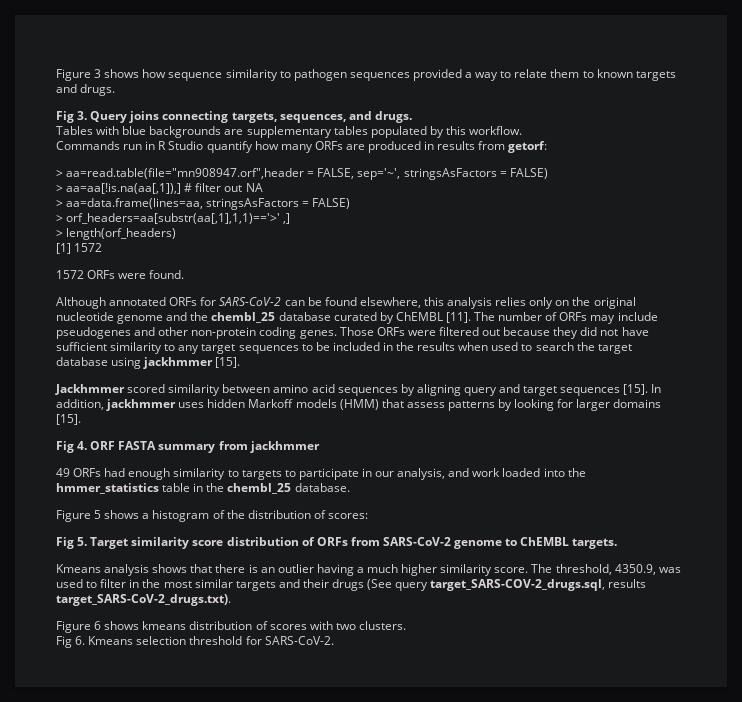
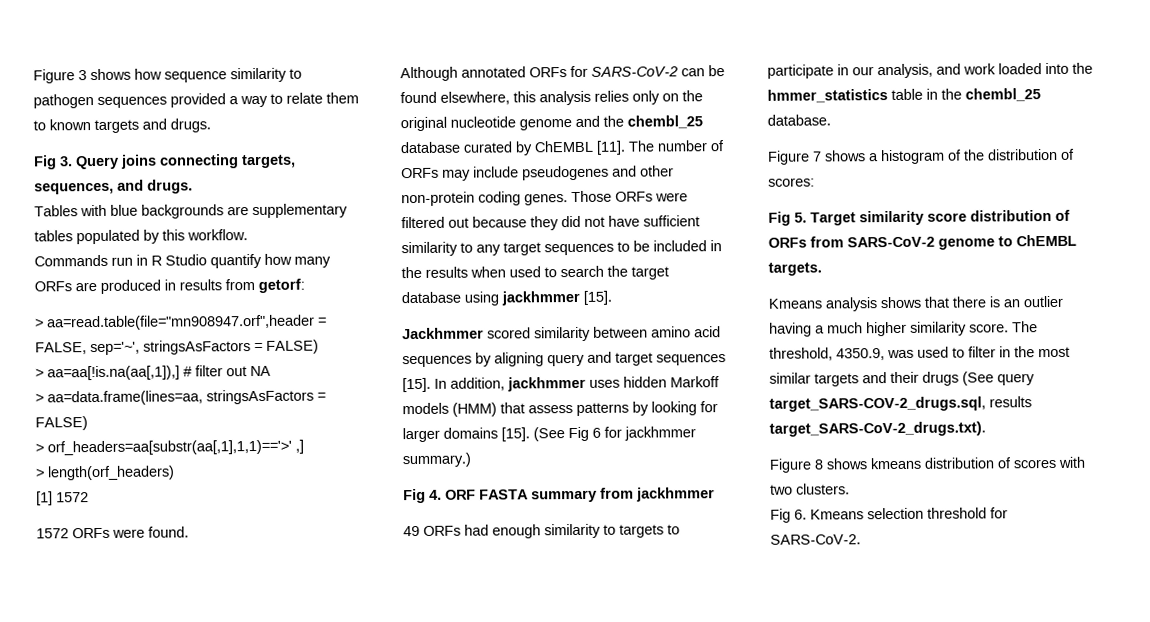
+ (See Fig 6 for jackhmmer summary.)
- Figure 5 shows a histogram of the distribution of scores:
+ Figure 7 shows a histogram of the distribution of scores:
- Figure 6 shows kmeans distribution of scores with two clusters.
+ Figure 8 shows kmeans distribution of scores with two clusters.

